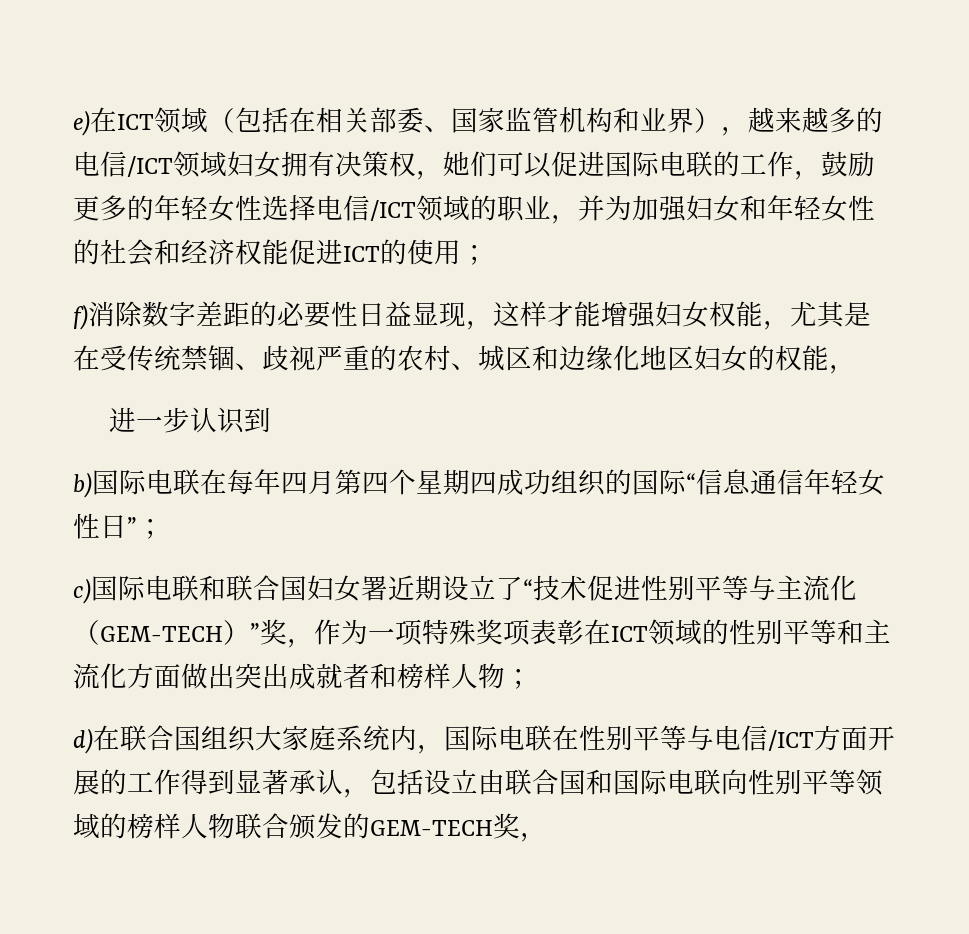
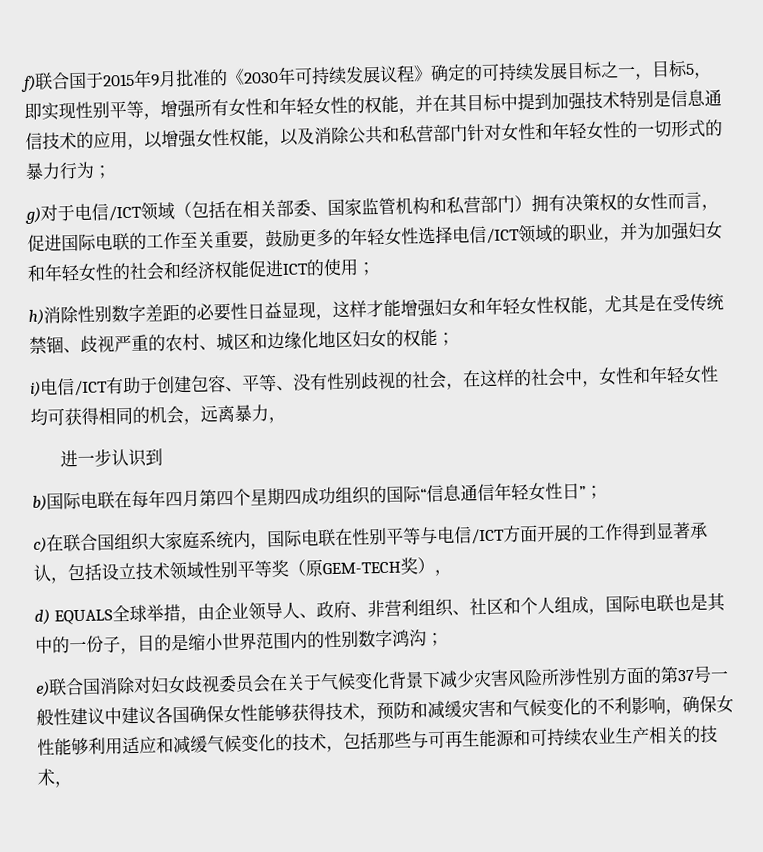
- e)在ICT领域（包括在相关部委、国家监管机构和业界），越来越多的电信/ICT领域妇女拥有决策权，她们可以促进国际电联的工作，鼓励更多的年轻女性选择电信/ICT领域的职业，并为加强妇女和年轻女性的社会和经济权能促进ICT的使用；
+ f)联合国于2015年9月批准的《2030年可持续发展议程》确定的可持续发展目标之一，目标5，即实现性别平等，增强所有女性和年轻女性的权能，并在其目标中提到加强技术特别是信息通信技术的应用，以增强女性权能，以及消除公共和私营部门针对女性和年轻女性的一切形式的暴力行为；
+ g)对于电信/ICT领域（包括在相关部委、国家监管机构和私营部门）拥有决策权的女性而言，促进国际电联的工作至关重要，鼓励更多的年轻女性选择电信/ICT领域的职业，并为加强妇女和年轻女性的社会和经济权能促进ICT的使用；
- f)消除数字差距的必要性日益显现，这样才能增强妇女权能，尤其是在受传统禁锢、歧视严重的农村、城区和边缘化地区妇女的权能，
+ h)消除性别数字差距的必要性日益显现，这样才能增强妇女和年轻女性权能，尤其是在受传统禁锢、歧视严重的农村、城区和边缘化地区妇女的权能；
+ i)电信/ICT有助于创建包容、平等、没有性别歧视的社会，在这样的社会中，女性和年轻女性均可获得相同的机会，远离暴力，
- c)国际电联和联合国妇女署近期设立了“技术促进性别平等与主流化（GEM-TECH）”奖，作为一项特殊奖项表彰在ICT领域的性别平等和主流化方面做出突出成就者和榜样人物；
- d)在联合国组织大家庭系统内，国际电联在性别平等与电信/ICT方面开展的工作得到显著承认，包括设立由联合国和国际电联向性别平等领域的榜样人物联合颁发的GEM-TECH奖，
+ c)在联合国组织大家庭系统内，国际电联在性别平等与电信/ICT方面开展的工作得到显著承认，包括设立技术领域性别平等奖（原GEM-TECH奖），
+ d) EQUALS全球举措，由企业领导人、政府、非营利组织、社区和个人组成，国际电联也是其中的一份子，目的是缩小世界范围内的性别数字鸿沟；
+ e)联合国消除对妇女歧视委员会在关于气候变化背景下减少灾害风险所涉性别方面的第37号一般性建议中建议各国确保女性能够获得技术，预防和减缓灾害和气候变化的不利影响，确保女性能够利用适应和减缓气候变化的技术，包括那些与可再生能源和可持续农业生产相关的技术，

